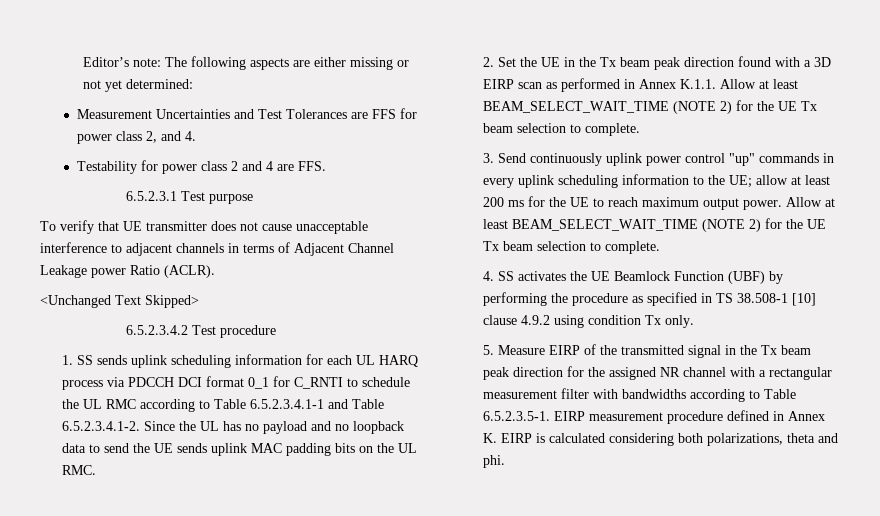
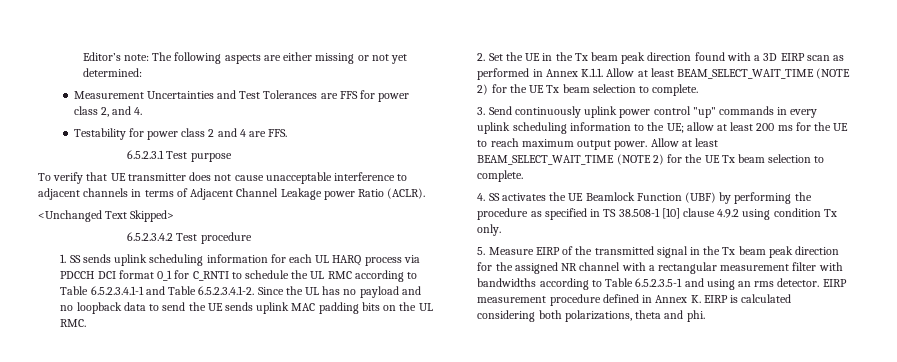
- 5. Measure EIRP of the transmitted signal in the Tx beam peak direction for the assigned NR channel with a rectangular measurement filter with bandwidths according to Table 6.5.2.3.5-1. EIRP measurement procedure defined in Annex K. EIRP is calculated considering both polarizations, theta and phi.
+ 5. Measure EIRP of the transmitted signal in the Tx beam peak direction for the assigned NR channel with a rectangular measurement filter with bandwidths according to Table 6.5.2.3.5-1 and using an rms detector. EIRP measurement procedure defined in Annex K. EIRP is calculated considering both polarizations, theta and phi.

